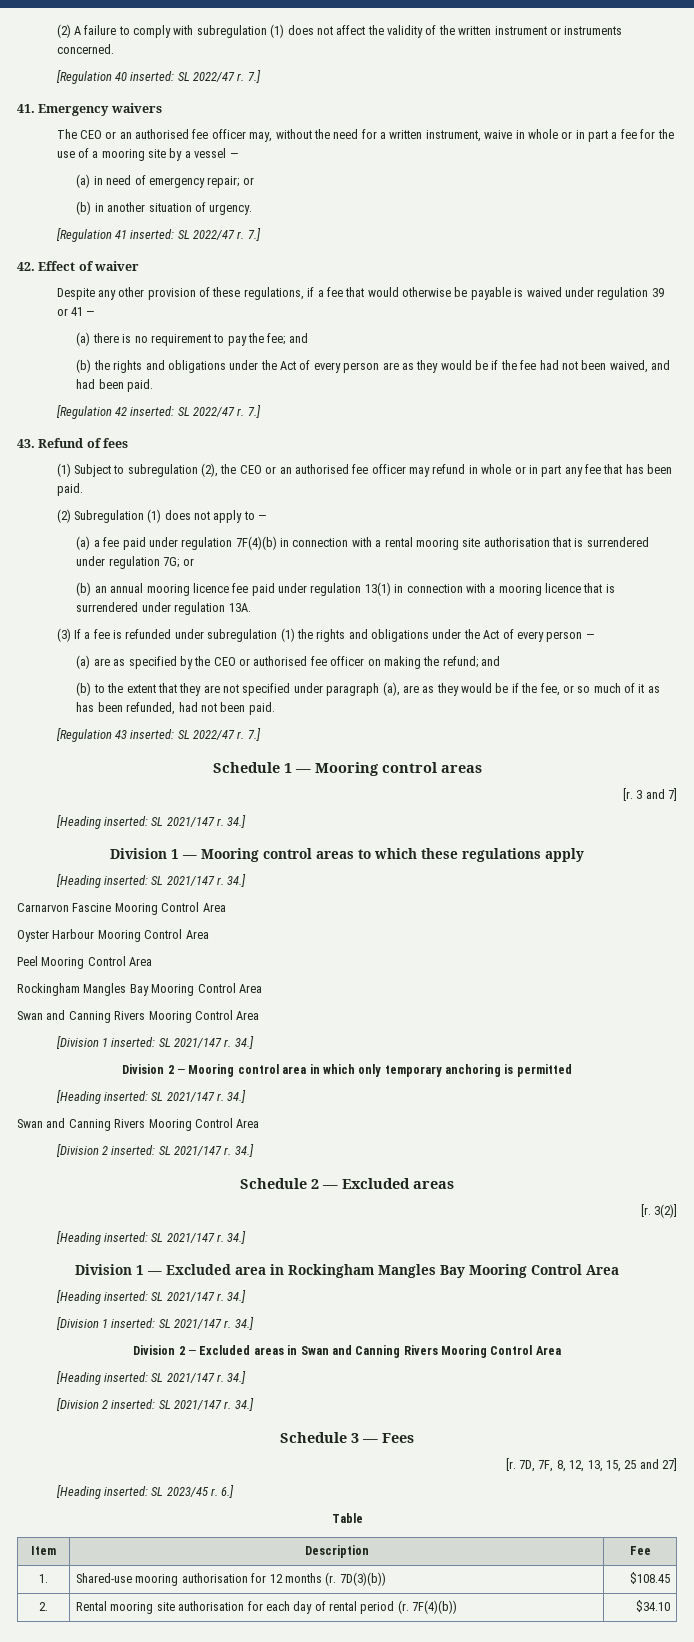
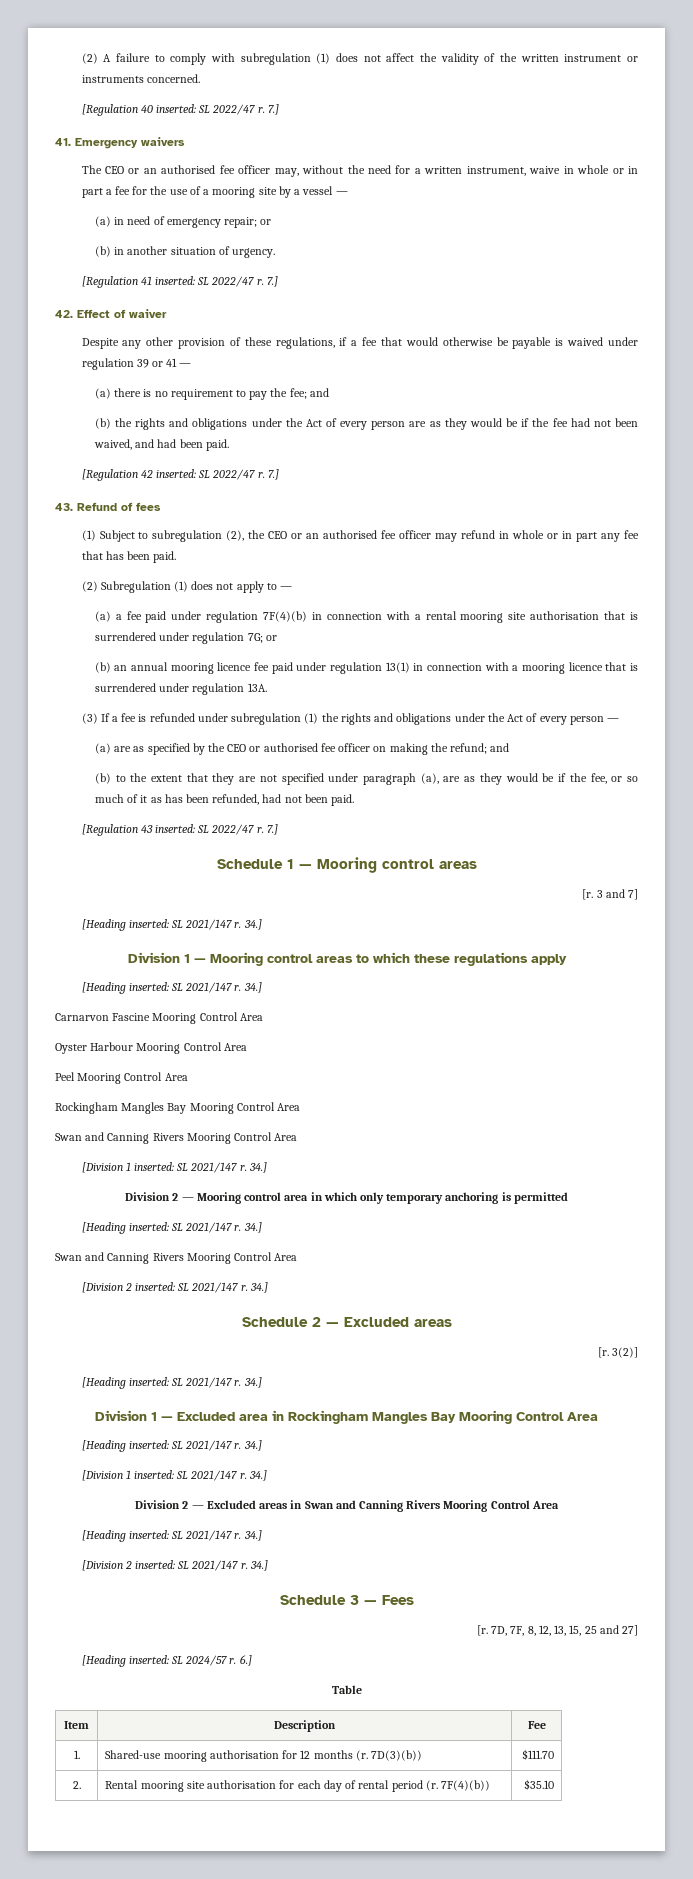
- [Heading inserted: SL 2023/45 r.
+ [Heading inserted: SL 2024/57 r.
- 1. | Shared-use mooring authorisation for 12 months (r. 7D(3)(b)) | $108.45
+ 1. | Shared-use mooring authorisation for 12 months (r. 7D(3)(b)) | $111.70
- 2. | Rental mooring site authorisation for each day of rental period (r. 7F(4)(b)) | $34.10
+ 2. | Rental mooring site authorisation for each day of rental period (r. 7F(4)(b)) | $35.10

